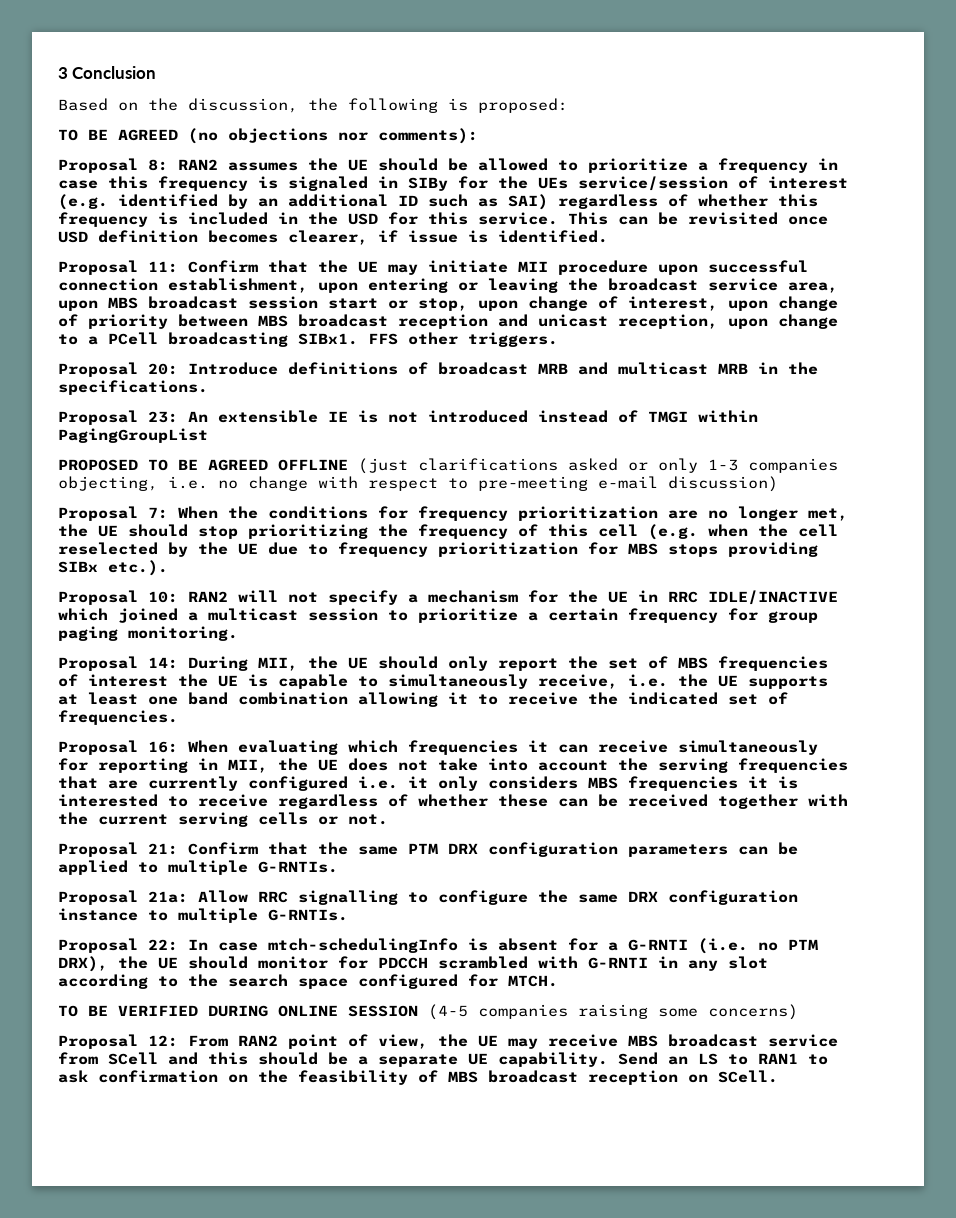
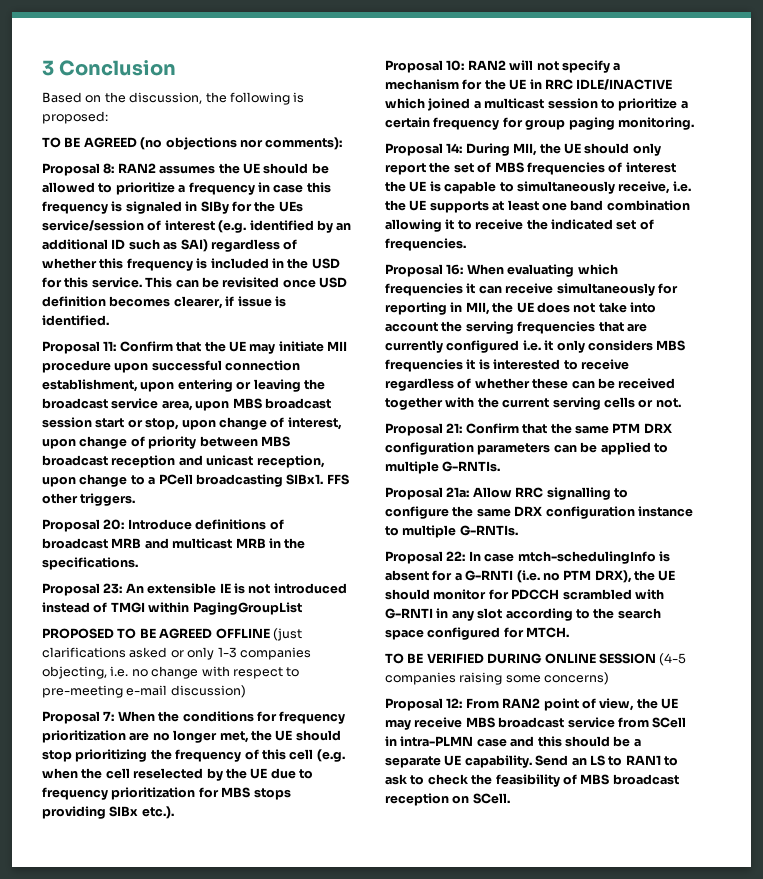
- Proposal 12: From RAN2 point of view, the UE may receive MBS broadcast service from SCell and this should be a separate UE capability.
+ Proposal 12: From RAN2 point of view, the UE may receive MBS broadcast service from SCell in intra-PLMN case and this should be a separate UE capability.
- Send an LS to RAN1 to ask confirmation on the feasibility of MBS broadcast reception on SCell.
+ Send an LS to RAN1 to ask to check the feasibility of MBS broadcast reception on SCell.

